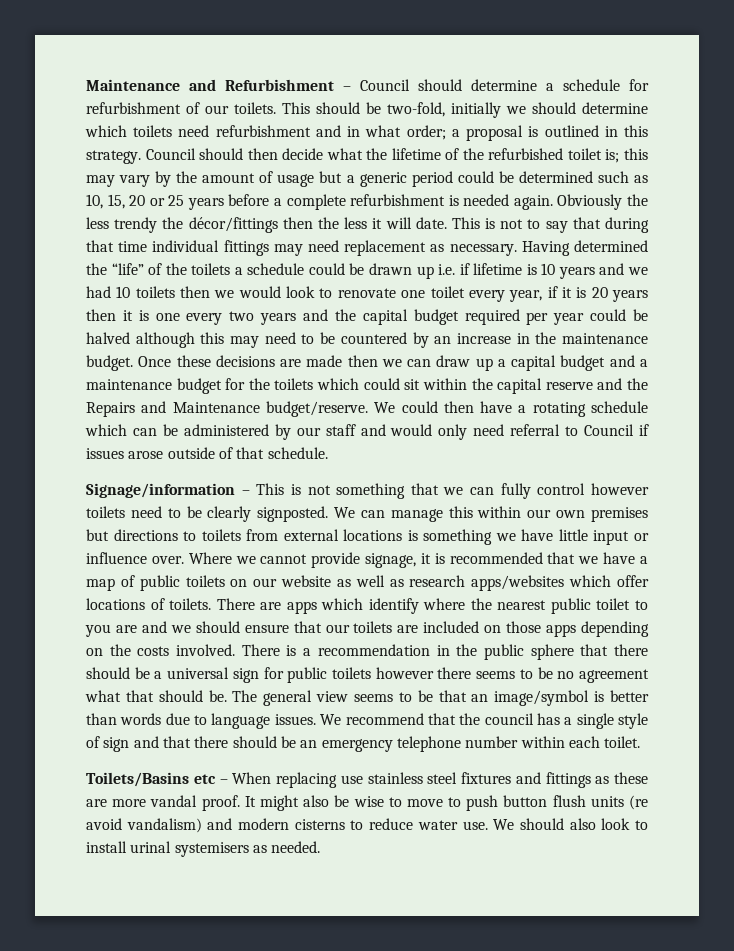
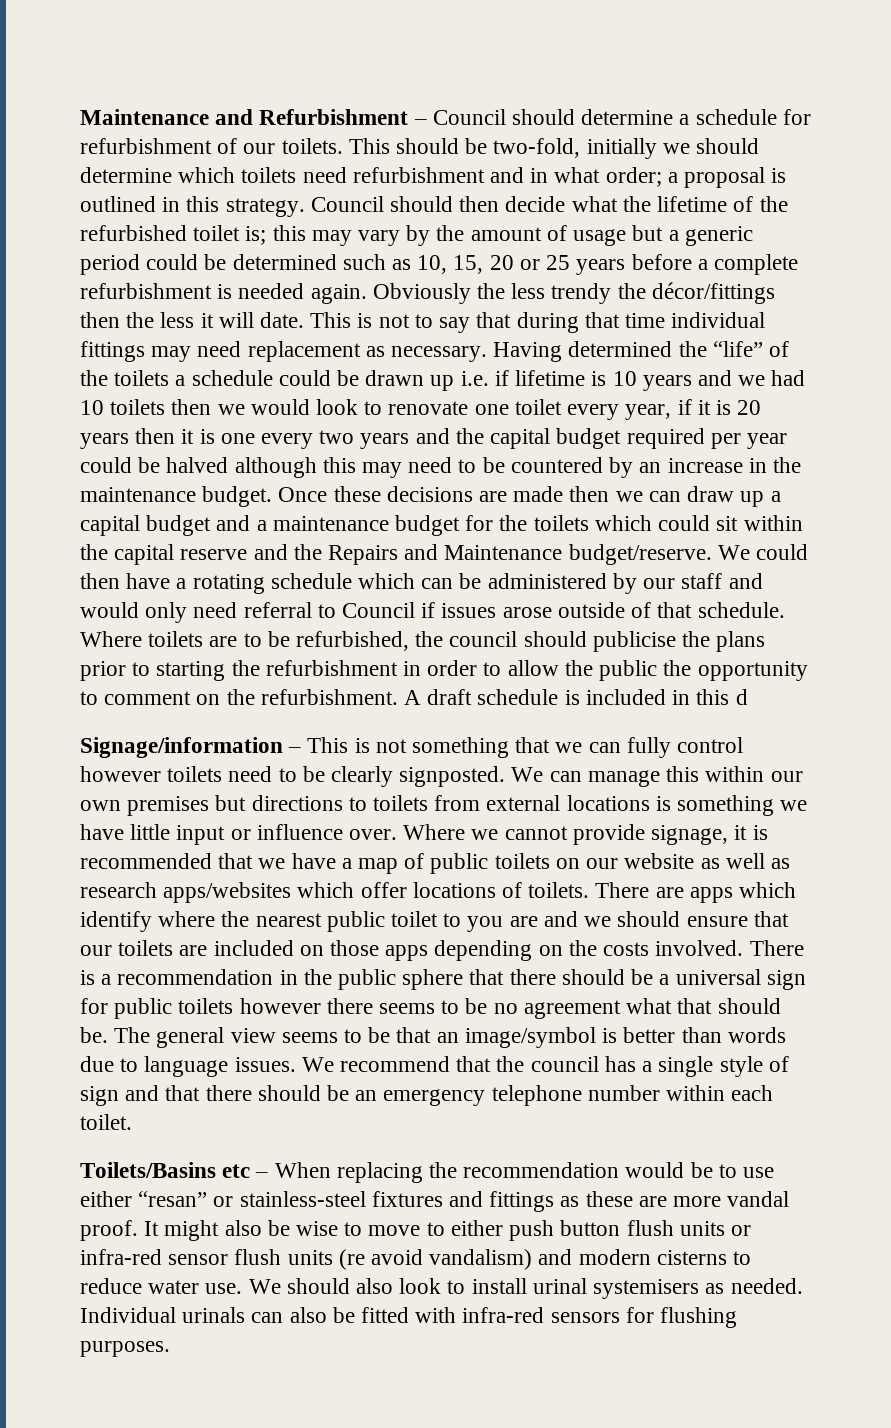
+ Where toilets are to be refurbished, the council should publicise the plans prior to starting the refurbishment in order to allow the public the opportunity to comment on the refurbishment. A draft schedule is included in this d
- Toilets/Basins etc – When replacing use stainless steel fixtures and fittings as these are more vandal proof.
+ Toilets/Basins etc – When replacing the recommendation would be to use either “resan” or stainless-steel fixtures and fittings as these are more vandal proof.
- It might also be wise to move to push button flush units (re avoid vandalism) and modern cisterns to reduce water use.
+ It might also be wise to move to either push button flush units or infra-red sensor flush units (re avoid vandalism) and modern cisterns to reduce water use.
+ Individual urinals can also be fitted with infra-red sensors for flushing purposes.

